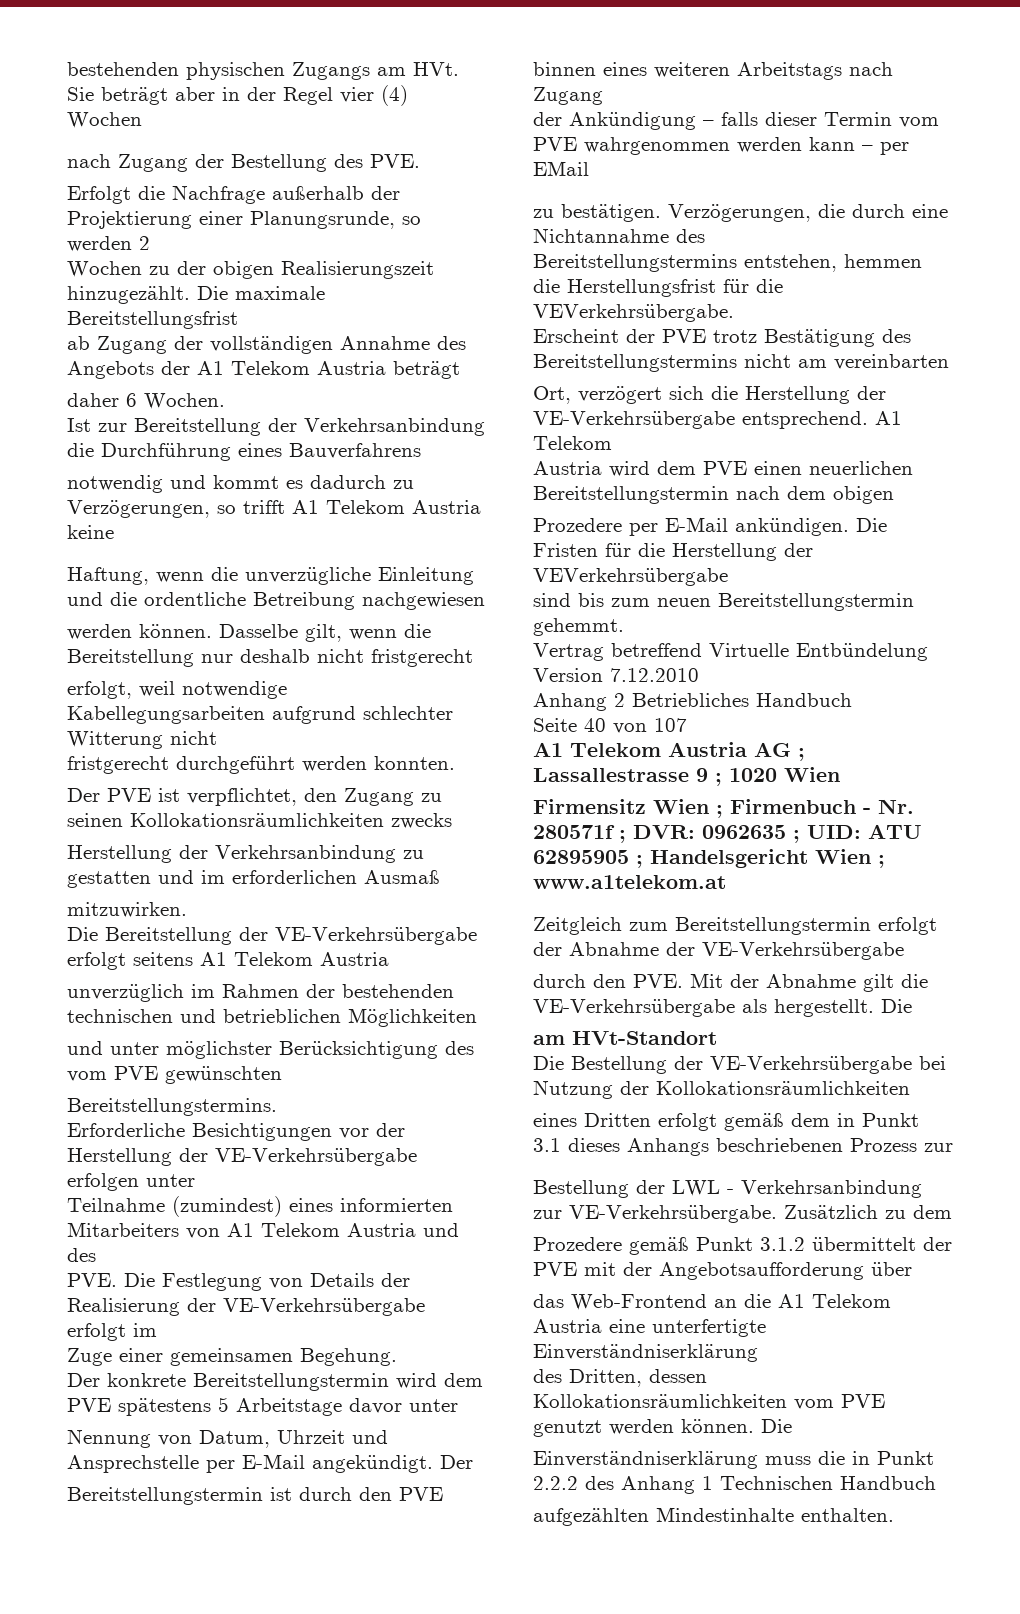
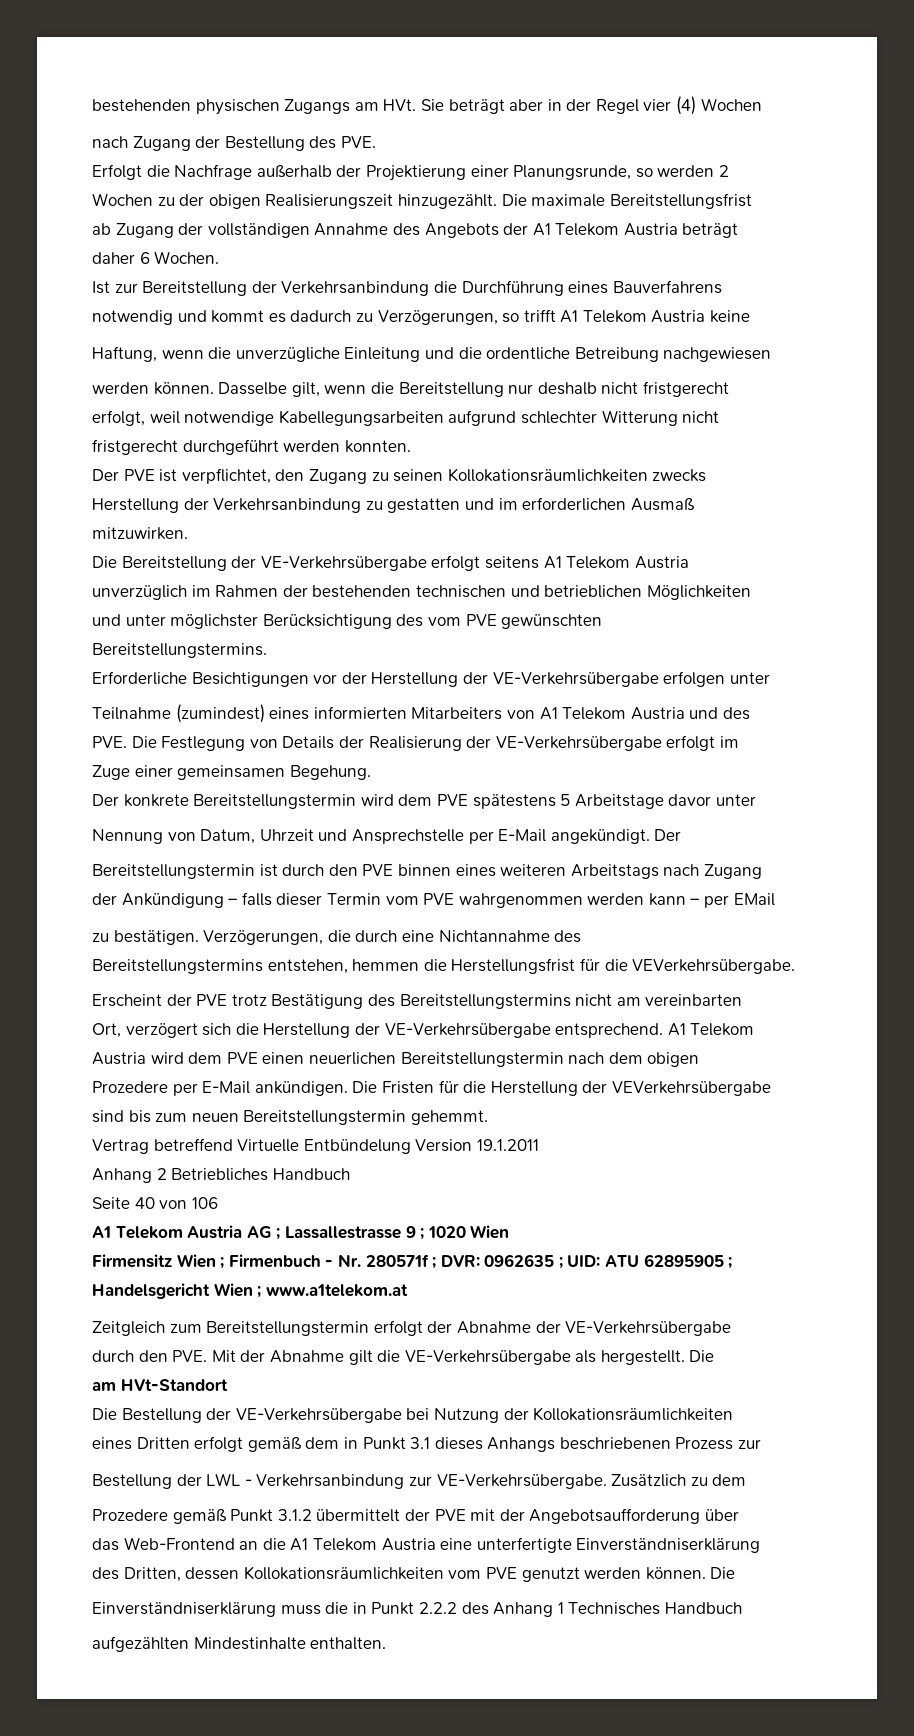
- Vertrag betreffend Virtuelle Entbündelung Version 7.12.2010
+ Vertrag betreffend Virtuelle Entbündelung Version 19.1.2011
- Seite 40 von 107
+ Seite 40 von 106
- Einverständniserklärung muss die in Punkt 2.2.2 des Anhang 1 Technischen Handbuch
+ Einverständniserklärung muss die in Punkt 2.2.2 des Anhang 1 Technisches Handbuch

